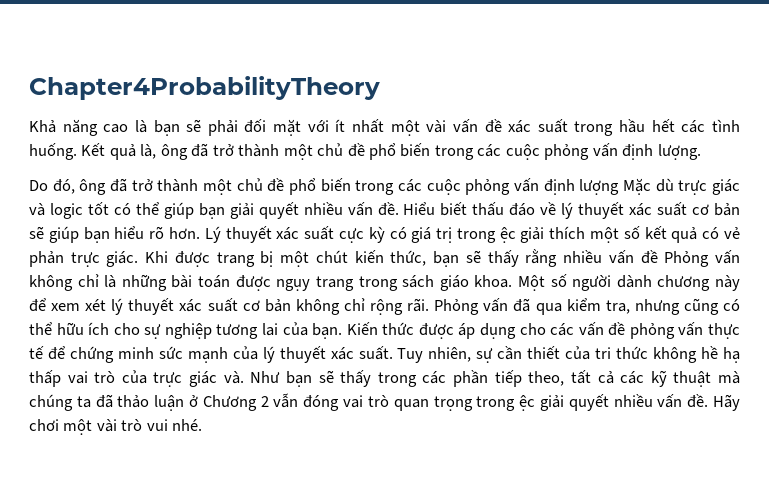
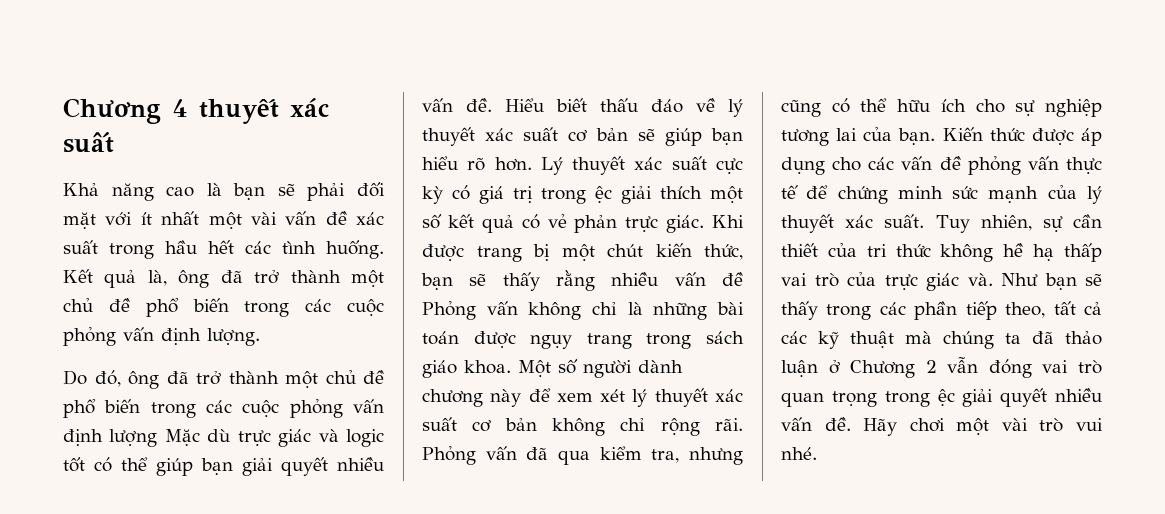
- Chapter4ProbabilityTheory
+ Chương 4 thuyết xác suất

